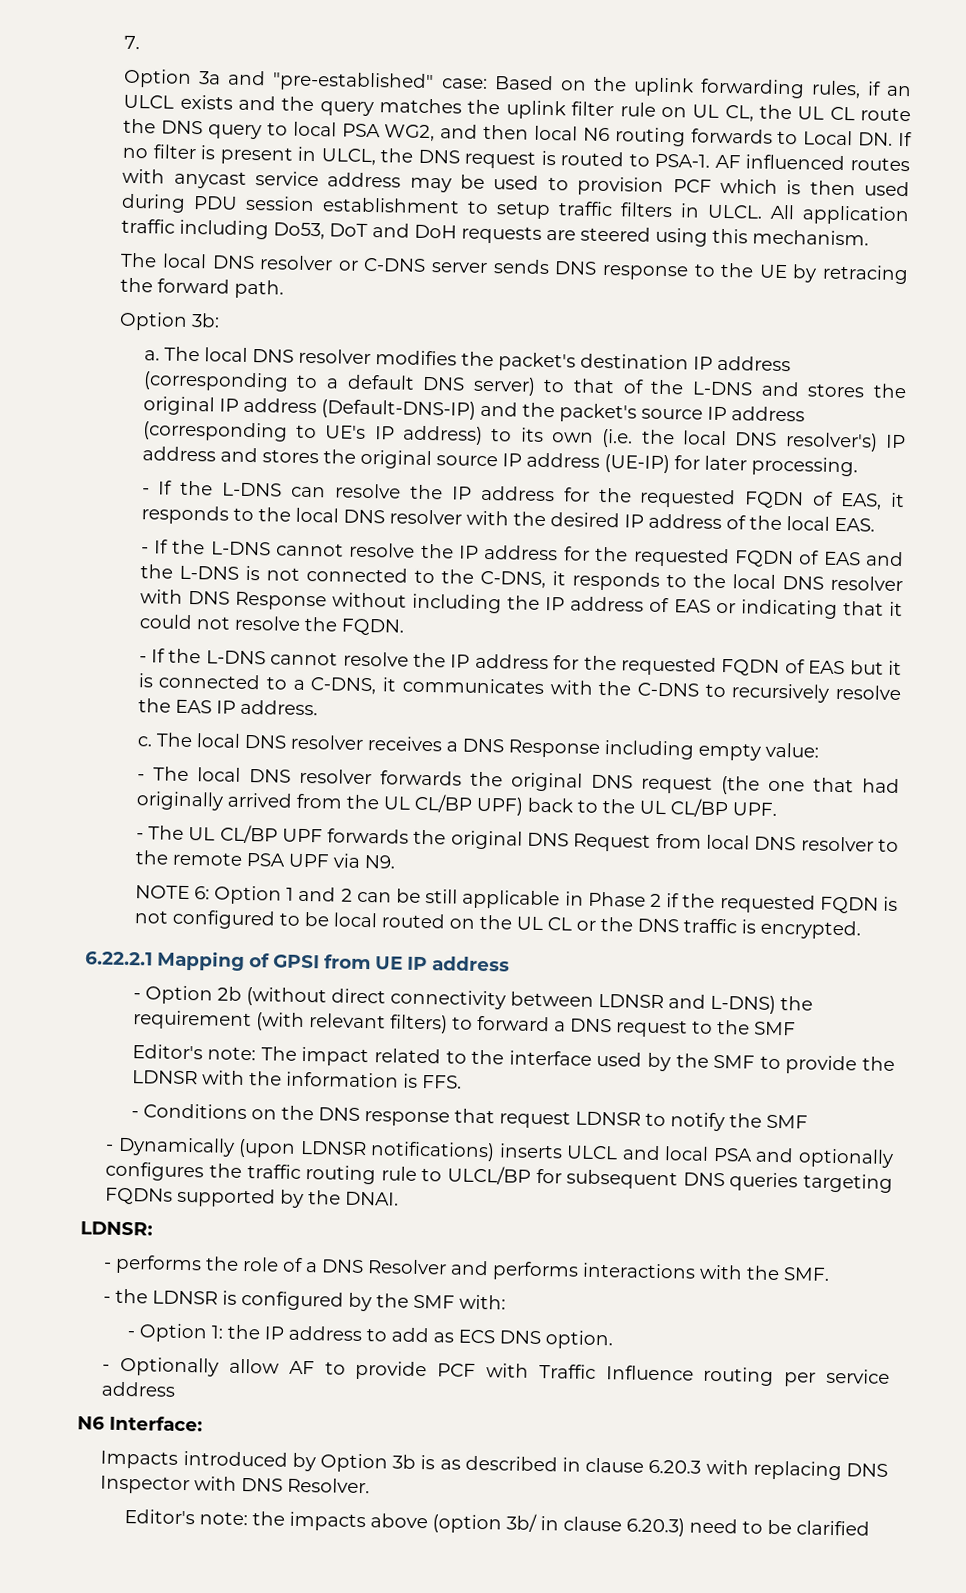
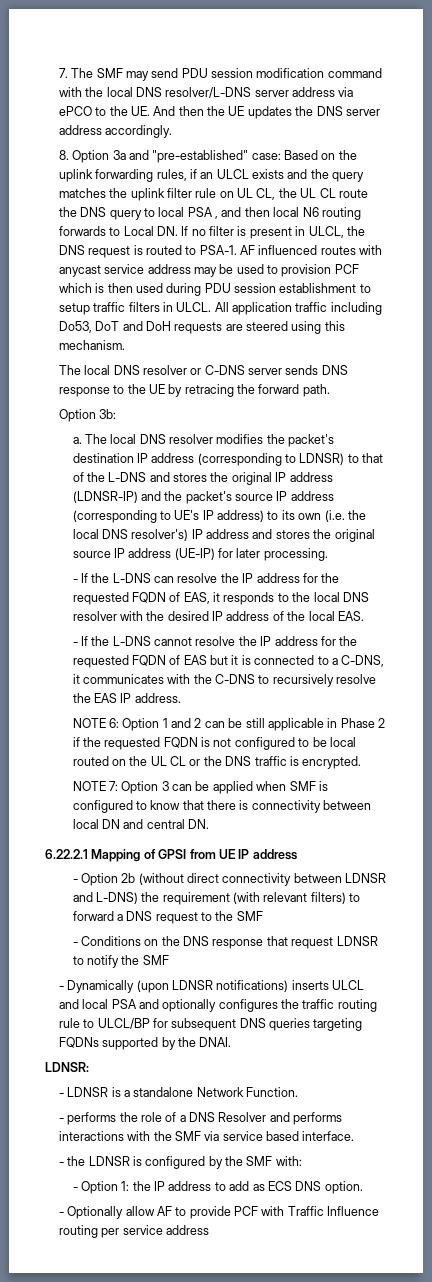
- 7.
- Option 3a and "pre-established" case: Based on the uplink forwarding rules, if an ULCL exists and the query matches the uplink filter rule on UL CL, the UL CL route the DNS query to local PSA WG2, and then local N6 routing forwards to Local DN. If no filter is present in ULCL, the DNS request is routed to PSA-1.
+ 7. The SMF may send PDU session modification command with the local DNS resolver/L-DNS server address via ePCO to the UE. And then the UE updates the DNS server address accordingly.
+ 8. Option 3a and "pre-established" case: Based on the uplink forwarding rules, if an ULCL exists and the query matches the uplink filter rule on UL CL, the UL CL route the DNS query to local PSA , and then local N6 routing forwards to Local DN. If no filter is present in ULCL, the DNS request is routed to PSA-1.
- The local DNS resolver modifies the packet's destination IP address (corresponding to a default DNS server) to that of the L-DNS and stores the original IP address (Default-DNS-IP) and the packet's source IP address (corresponding to UE's IP address) to its own (i.e. the local DNS resolver's) IP address and stores the original source IP address (UE-IP) for later processing.
+ The local DNS resolver modifies the packet's destination IP address (corresponding to LDNSR) to that of the L-DNS and stores the original IP address (LDNSR-IP) and the packet's source IP address (corresponding to UE's IP address) to its own (i.e. the local DNS resolver's) IP address and stores the original source IP address (UE-IP) for later processing.
- - If the L-DNS cannot resolve the IP address for the requested FQDN of EAS and the L-DNS is not connected to the C-DNS, it responds to the local DNS resolver with DNS Response without including the IP address of EAS or indicating that it could not resolve the FQDN.
- c. The local DNS resolver receives a DNS Response including empty value:
- - The local DNS resolver forwards the original DNS request (the one that had originally arrived from the UL CL/BP UPF) back to the UL CL/BP UPF.
- - The UL CL/BP UPF forwards the original DNS Request from local DNS resolver to the remote PSA UPF via N9.
+ NOTE 7: Option 3 can be applied when SMF is configured to know that there is connectivity between local DN and central DN.
- Editor's note: The impact related to the interface used by the SMF to provide the LDNSR with the information is FFS.
+ - LDNSR is a standalone Network Function.
- - performs the role of a DNS Resolver and performs interactions with the SMF.
+ - performs the role of a DNS Resolver and performs interactions with the SMF via service based interface.
- N6 Interface:
- Impacts introduced by Option 3b is as described in clause 6.20.3 with replacing DNS Inspector with DNS Resolver.
- Editor's note: the impacts above (option 3b/ in clause 6.20.3) need to be clarified

